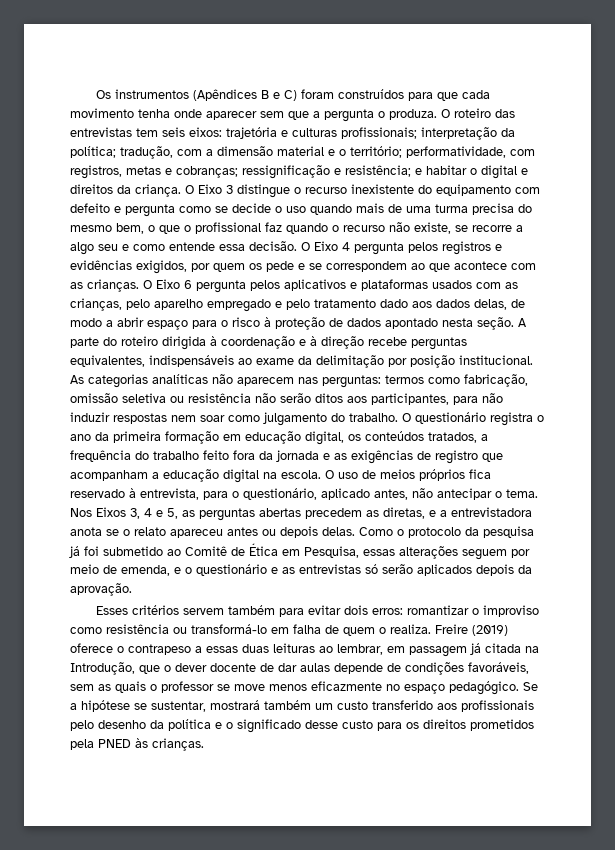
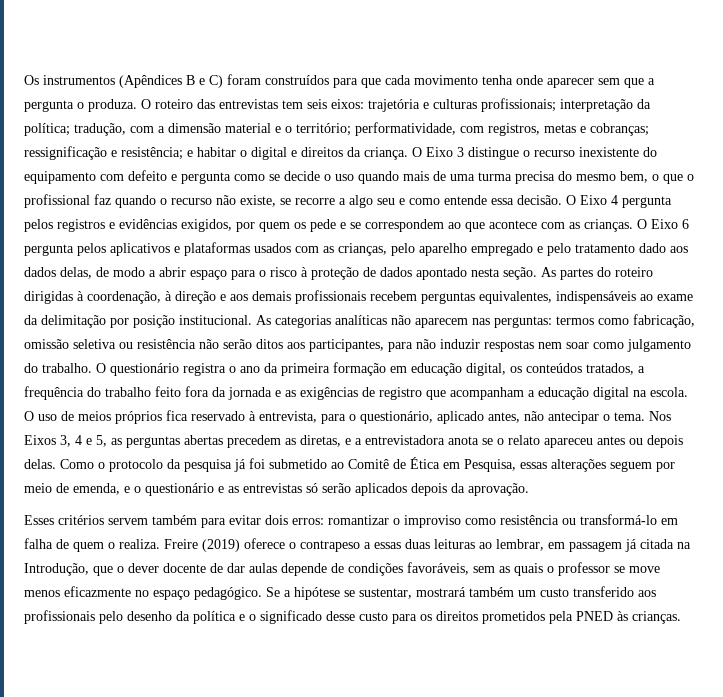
- A parte do roteiro dirigida à coordenação e à direção recebe perguntas equivalentes, indispensáveis ao exame da delimitação por posição institucional.
+ As partes do roteiro dirigidas à coordenação, à direção e aos demais profissionais recebem perguntas equivalentes, indispensáveis ao exame da delimitação por posição institucional.

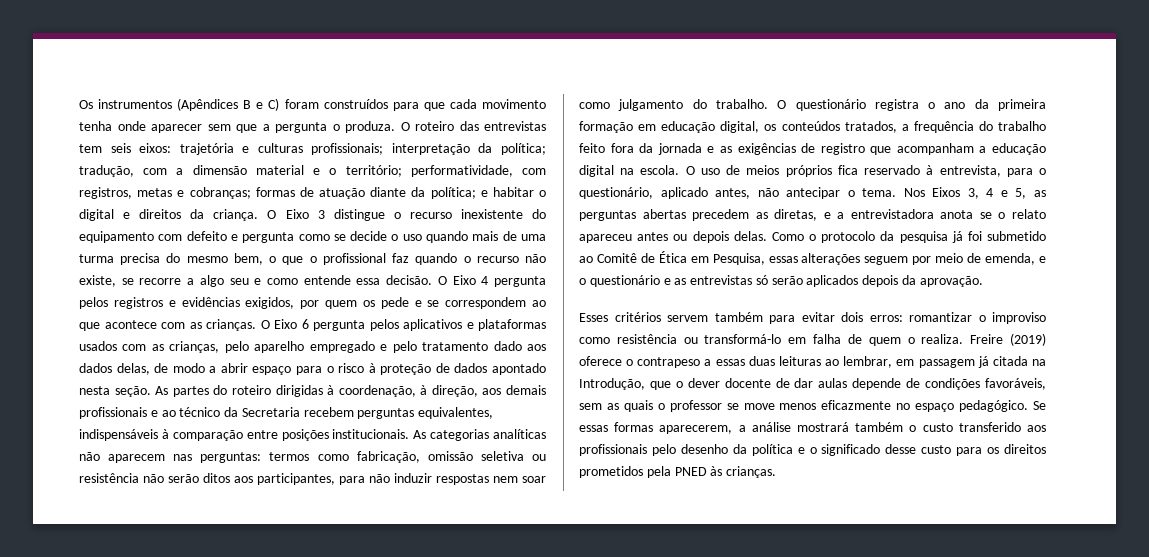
- O roteiro das entrevistas tem seis eixos: trajetória e culturas profissionais; interpretação da política; tradução, com a dimensão material e o território; performatividade, com registros, metas e cobranças; ressignificação e resistência; e habitar o digital e direitos da criança.
+ O roteiro das entrevistas tem seis eixos: trajetória e culturas profissionais; interpretação da política; tradução, com a dimensão material e o território; performatividade, com registros, metas e cobranças; formas de atuação diante da política; e habitar o digital e direitos da criança.
- As partes do roteiro dirigidas à coordenação, à direção e aos demais profissionais recebem perguntas equivalentes, indispensáveis ao exame da delimitação por posição institucional.
+ As partes do roteiro dirigidas à coordenação, à direção, aos demais profissionais e ao técnico da Secretaria recebem perguntas equivalentes, indispensáveis à comparação entre posições institucionais.
- Se a hipótese se sustentar, mostrará também um custo transferido aos profissionais pelo desenho da política e o significado desse custo para os direitos prometidos pela PNED às crianças.
+ Se essas formas aparecerem, a análise mostrará também o custo transferido aos profissionais pelo desenho da política e o significado desse custo para os direitos prometidos pela PNED às crianças.

